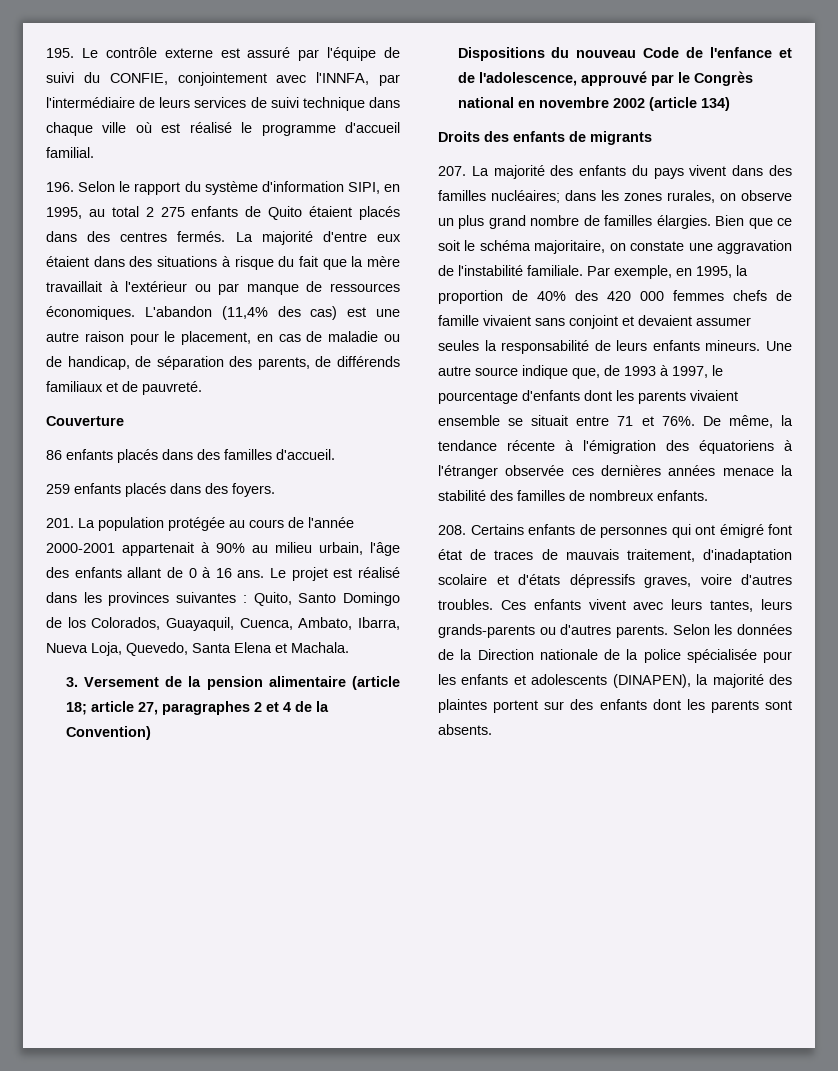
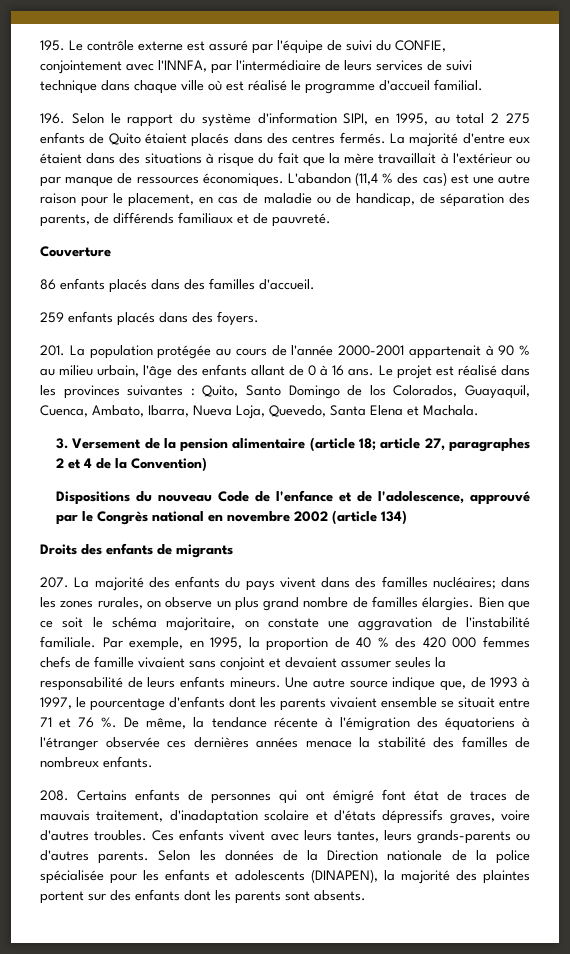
- L'abandon (11,4% des cas) est une autre raison pour le placement, en cas de maladie ou de handicap, de séparation des parents, de différends familiaux et de pauvreté.
+ L'abandon (11,4 % des cas) est une autre raison pour le placement, en cas de maladie ou de handicap, de séparation des parents, de différends familiaux et de pauvreté.
- 201. La population protégée au cours de l'année 2000-2001 appartenait à 90% au milieu urbain, l'âge des enfants allant de 0 à 16 ans.
+ 201. La population protégée au cours de l'année 2000-2001 appartenait à 90 % au milieu urbain, l'âge des enfants allant de 0 à 16 ans.
- Par exemple, en 1995, la proportion de 40% des 420 000 femmes chefs de famille vivaient sans conjoint et devaient assumer seules la responsabilité de leurs enfants mineurs.
+ Par exemple, en 1995, la proportion de 40 % des 420 000 femmes chefs de famille vivaient sans conjoint et devaient assumer seules la responsabilité de leurs enfants mineurs.
- Une autre source indique que, de 1993 à 1997, le pourcentage d'enfants dont les parents vivaient ensemble se situait entre 71 et 76%.
+ Une autre source indique que, de 1993 à 1997, le pourcentage d'enfants dont les parents vivaient ensemble se situait entre 71 et 76 %.

